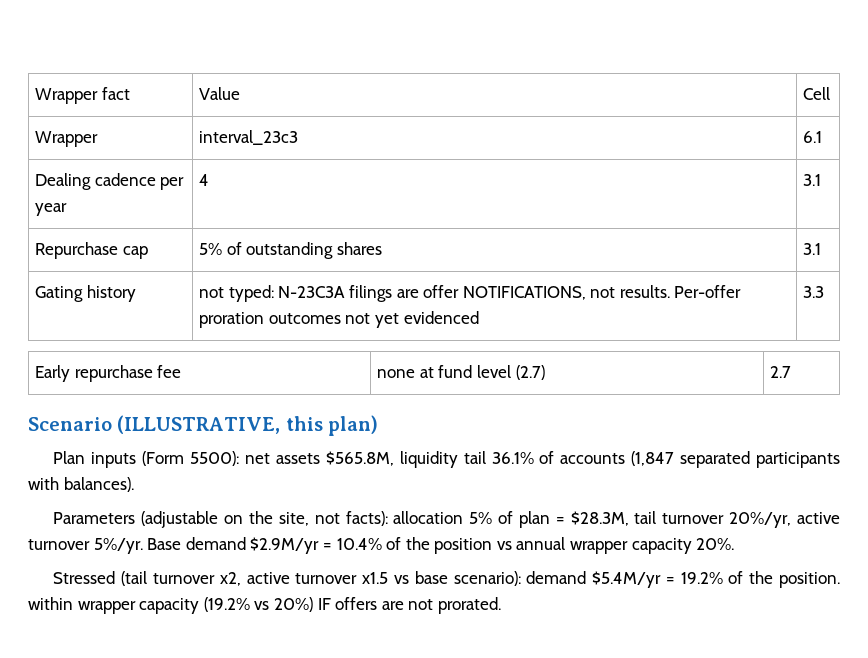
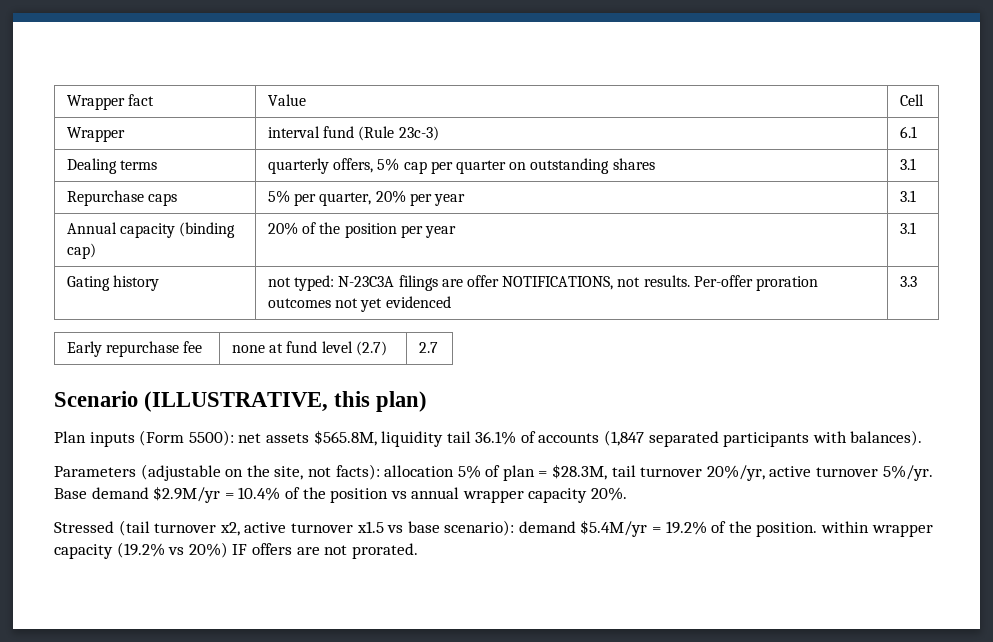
- Wrapper | interval_23c3 | 6.1
- Dealing cadence per year | 4 | 3.1
+ Wrapper | interval fund (Rule 23c-3) | 6.1
+ Dealing terms | quarterly offers, 5% cap per quarter on outstanding shares | 3.1
- Repurchase cap | 5% of outstanding shares | 3.1
+ Repurchase caps | 5% per quarter, 20% per year | 3.1
+ Annual capacity (binding cap) | 20% of the position per year | 3.1

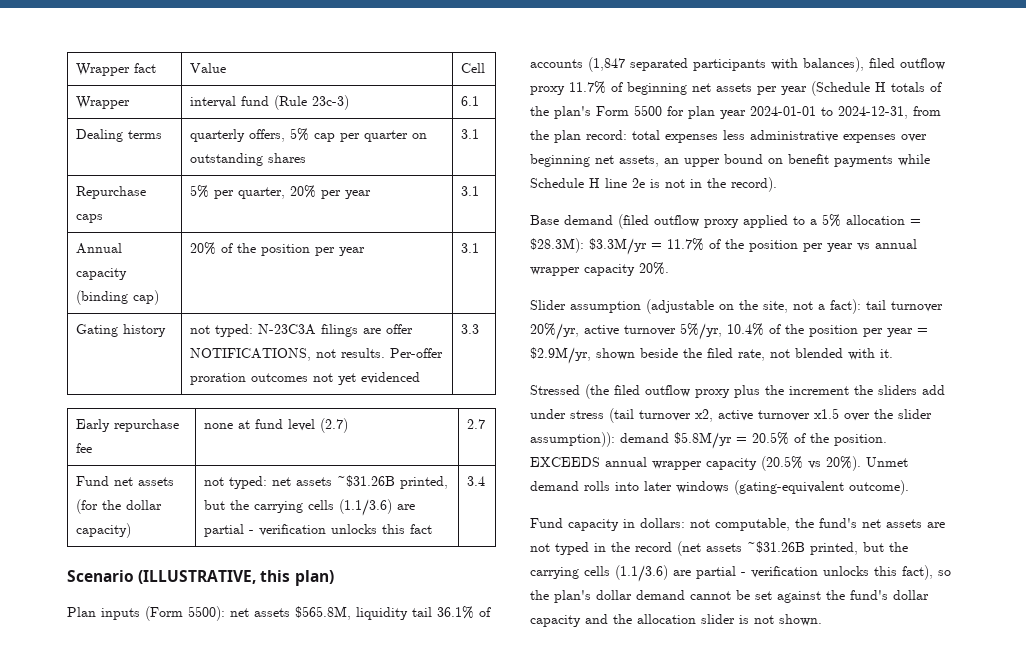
+ Fund net assets (for the dollar capacity) | not typed: net assets ~$31.26B printed, but the carrying cells (1.1/3.6) are partial - verification unlocks this fact | 3.4
- Plan inputs (Form 5500): net assets $565.8M, liquidity tail 36.1% of accounts (1,847 separated participants with balances).
- Parameters (adjustable on the site, not facts): allocation 5% of plan = $28.3M, tail turnover 20%/yr, active turnover 5%/yr. Base demand $2.9M/yr = 10.4% of the position vs annual wrapper capacity 20%.
+ Plan inputs (Form 5500): net assets $565.8M, liquidity tail 36.1% of accounts (1,847 separated participants with balances), filed outflow proxy 11.7% of beginning net assets per year (Schedule H totals of the plan's Form 5500 for plan year 2024-01-01 to 2024-12-31, from the plan record: total expenses less administrative expenses over beginning net assets, an upper bound on benefit payments while Schedule H line 2e is not in the record).
+ Base demand (filed outflow proxy applied to a 5% allocation = $28.3M): $3.3M/yr = 11.7% of the position per year vs annual wrapper capacity 20%.
- Stressed (tail turnover x2, active turnover x1.5 vs base scenario): demand $5.4M/yr = 19.2% of the position. within wrapper capacity (19.2% vs 20%) IF offers are not prorated.
+ Slider assumption (adjustable on the site, not a fact): tail turnover 20%/yr, active turnover 5%/yr, 10.4% of the position per year = $2.9M/yr, shown beside the filed rate, not blended with it.
+ Stressed (the filed outflow proxy plus the increment the sliders add under stress (tail turnover x2, active turnover x1.5 over the slider assumption)): demand $5.8M/yr = 20.5% of the position. EXCEEDS annual wrapper capacity (20.5% vs 20%). Unmet demand rolls into later windows (gating-equivalent outcome).
+ Fund capacity in dollars: not computable, the fund's net assets are not typed in the record (net assets ~$31.26B printed, but the carrying cells (1.1/3.6) are partial - verification unlocks this fact), so the plan's dollar demand cannot be set against the fund's dollar capacity and the allocation slider is not shown.

